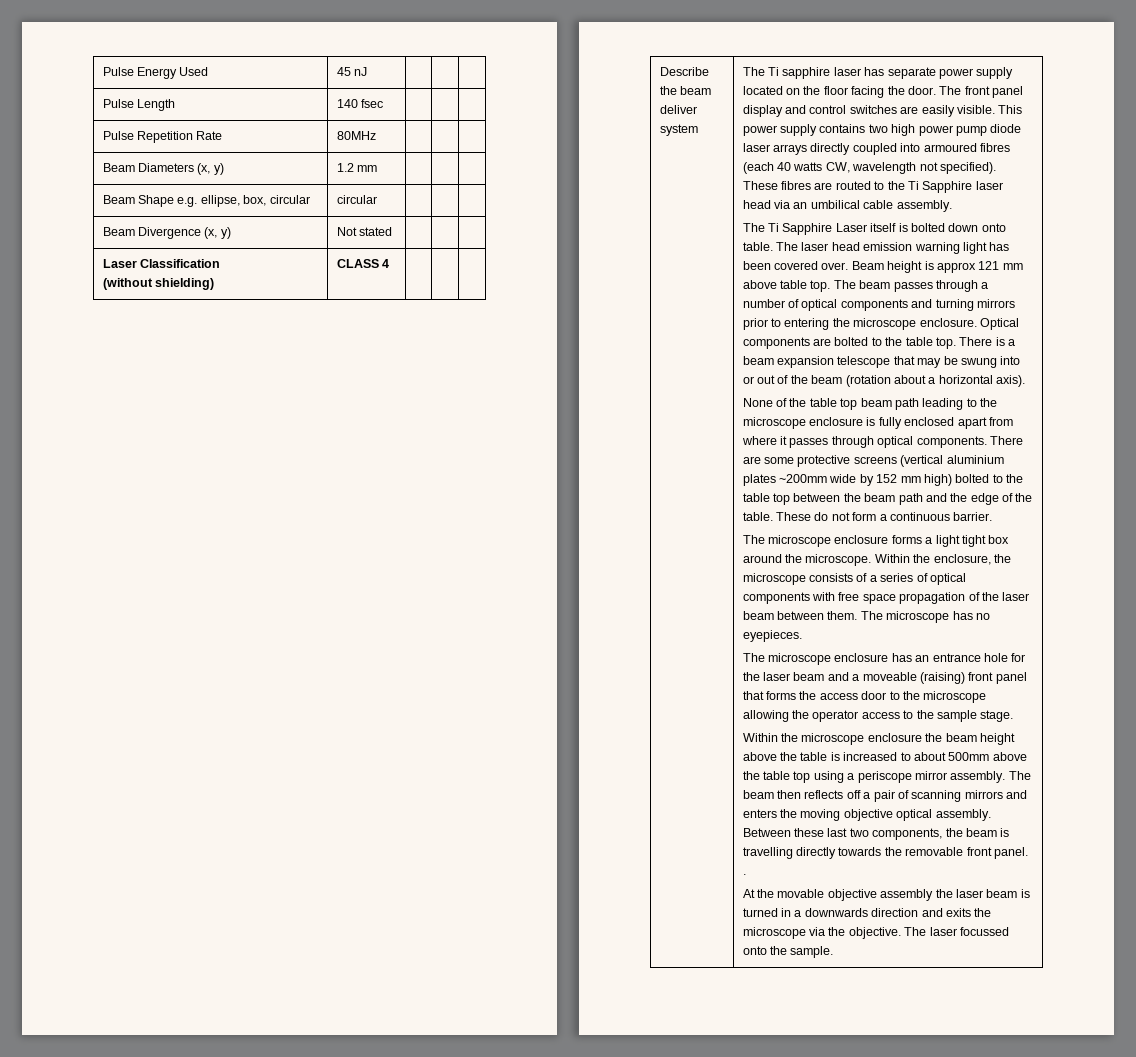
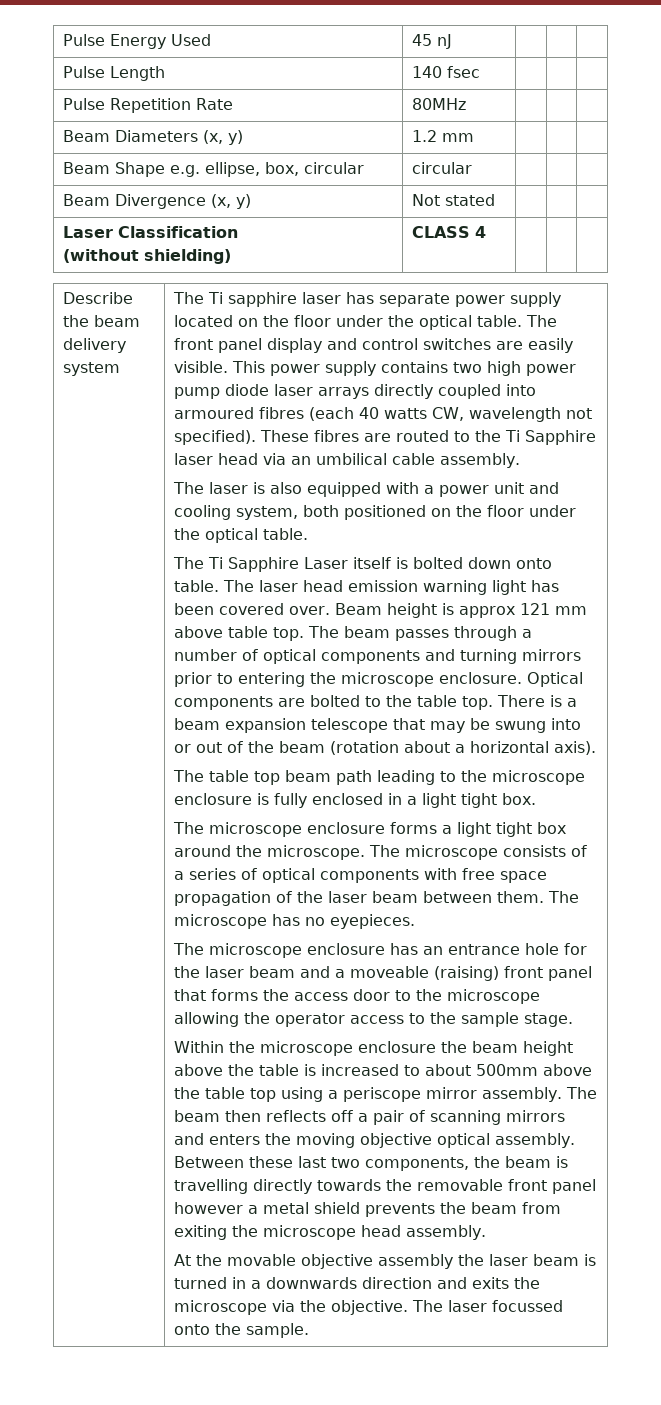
- Describe the beam deliver system
+ Describe the beam delivery system
- The Ti sapphire laser has separate power supply located on the floor facing the door.
+ The Ti sapphire laser has separate power supply located on the floor under the optical table.
+ The laser is also equipped with a power unit and cooling system, both positioned on the floor under the optical table.
- None of the table top beam path leading to the microscope enclosure is fully enclosed apart from where it passes through optical components. There are some protective screens (vertical aluminium plates ~200mm wide by 152 mm high) bolted to the table top between the beam path and the edge of the table. These do not form a continuous barrier.
+ The table top beam path leading to the microscope enclosure is fully enclosed in a light tight box.
- Within the enclosure, the microscope consists of a series of optical components with free space propagation of the laser beam between them.
+ The microscope consists of a series of optical components with free space propagation of the laser beam between them.
- Between these last two components, the beam is travelling directly towards the removable front panel. .
+ Between these last two components, the beam is travelling directly towards the removable front panel however a metal shield prevents the beam from exiting the microscope head assembly.

